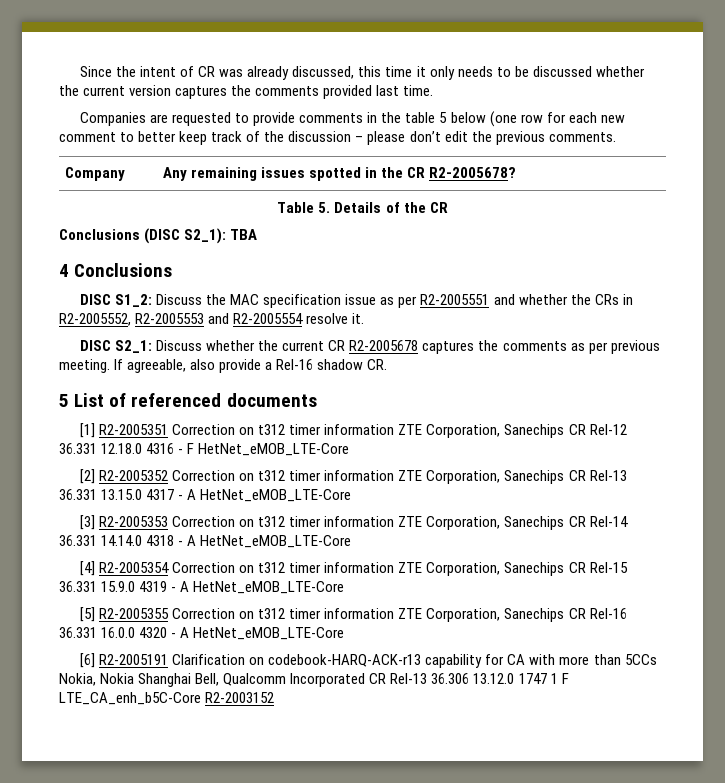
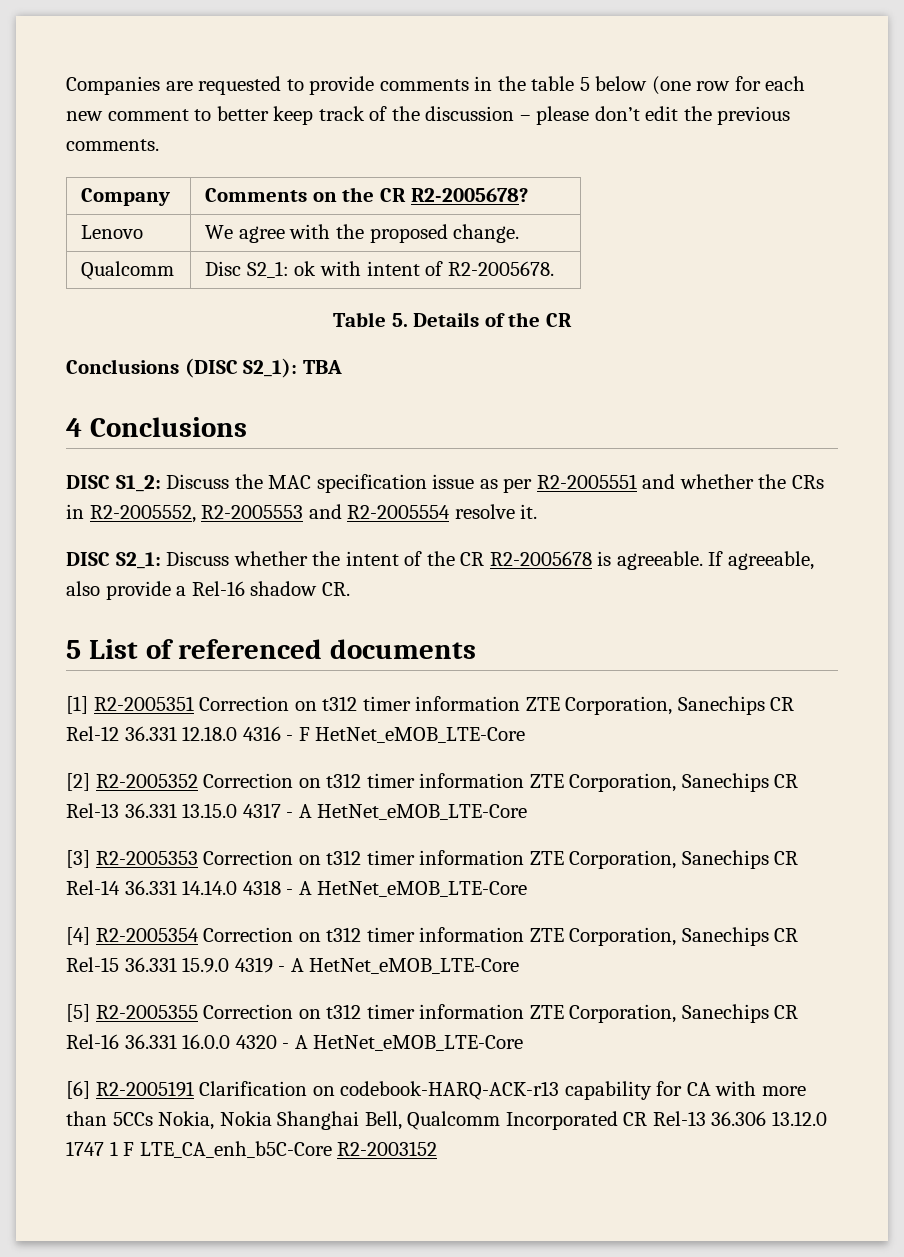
- Since the intent of CR was already discussed, this time it only needs to be discussed whether the current version captures the comments provided last time.
- Company | Any remaining issues spotted in the CR R2-2005678?
+ Company | Comments on the CR R2-2005678?
+ Lenovo | We agree with the proposed change.
+ Qualcomm | Disc S2_1: ok with intent of R2-2005678.
- DISC S2_1: Discuss whether the current CR R2-2005678 captures the comments as per previous meeting.
+ DISC S2_1: Discuss whether the intent of the CR R2-2005678 is agreeable.

